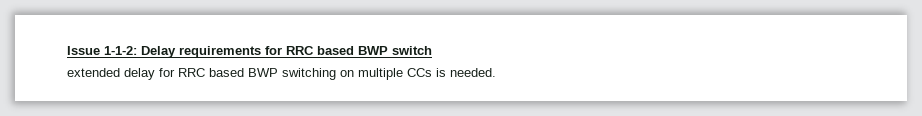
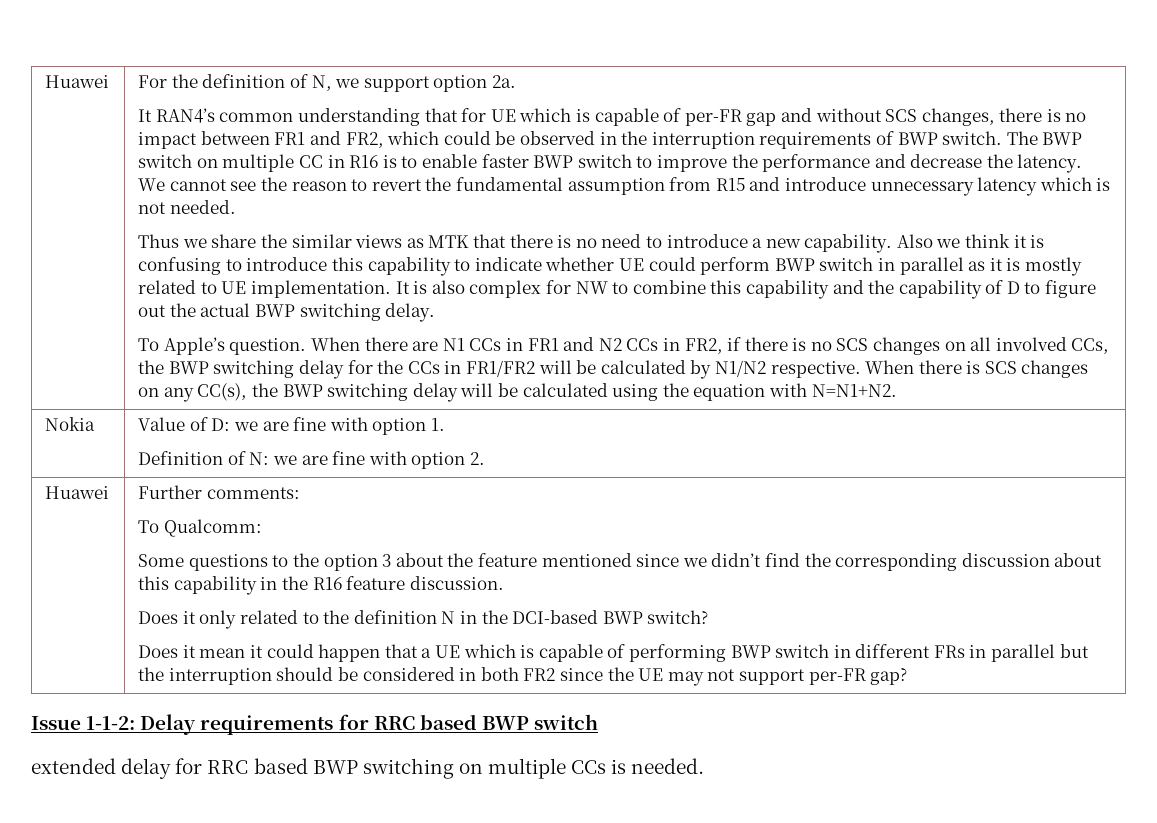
+ Huawei | For the definition of N, we support option 2a.
+ It RAN4’s common understanding that for UE which is capable of per-FR gap and without SCS changes, there is no impact between FR1 and FR2, which could be observed in the interruption requirements of BWP switch. The BWP switch on multiple CC in R16 is to enable faster BWP switch to improve the performance and decrease the latency. We cannot see the reason to revert the fundamental assumption from R15 and introduce unnecessary latency which is not needed.
+ Thus we share the similar views as MTK that there is no need to introduce a new capability. Also we think it is confusing to introduce this capability to indicate whether UE could perform BWP switch in parallel as it is mostly related to UE implementation. It is also complex for NW to combine this capability and the capability of D to figure out the actual BWP switching delay.
+ To Apple’s question. When there are N1 CCs in FR1 and N2 CCs in FR2, if there is no SCS changes on all involved CCs, the BWP switching delay for the CCs in FR1/FR2 will be calculated by N1/N2 respective. When there is SCS changes on any CC(s), the BWP switching delay will be calculated using the equation with N=N1+N2.
+ Nokia | Value of D: we are fine with option 1.
+ Definition of N: we are fine with option 2.
+ Huawei | Further comments:
+ To Qualcomm:
+ Some questions to the option 3 about the feature mentioned since we didn’t find the corresponding discussion about this capability in the R16 feature discussion.
+ Does it only related to the definition N in the DCI-based BWP switch?
+ Does it mean it could happen that a UE which is capable of performing BWP switch in different FRs in parallel but the interruption should be considered in both FR2 since the UE may not support per-FR gap?

